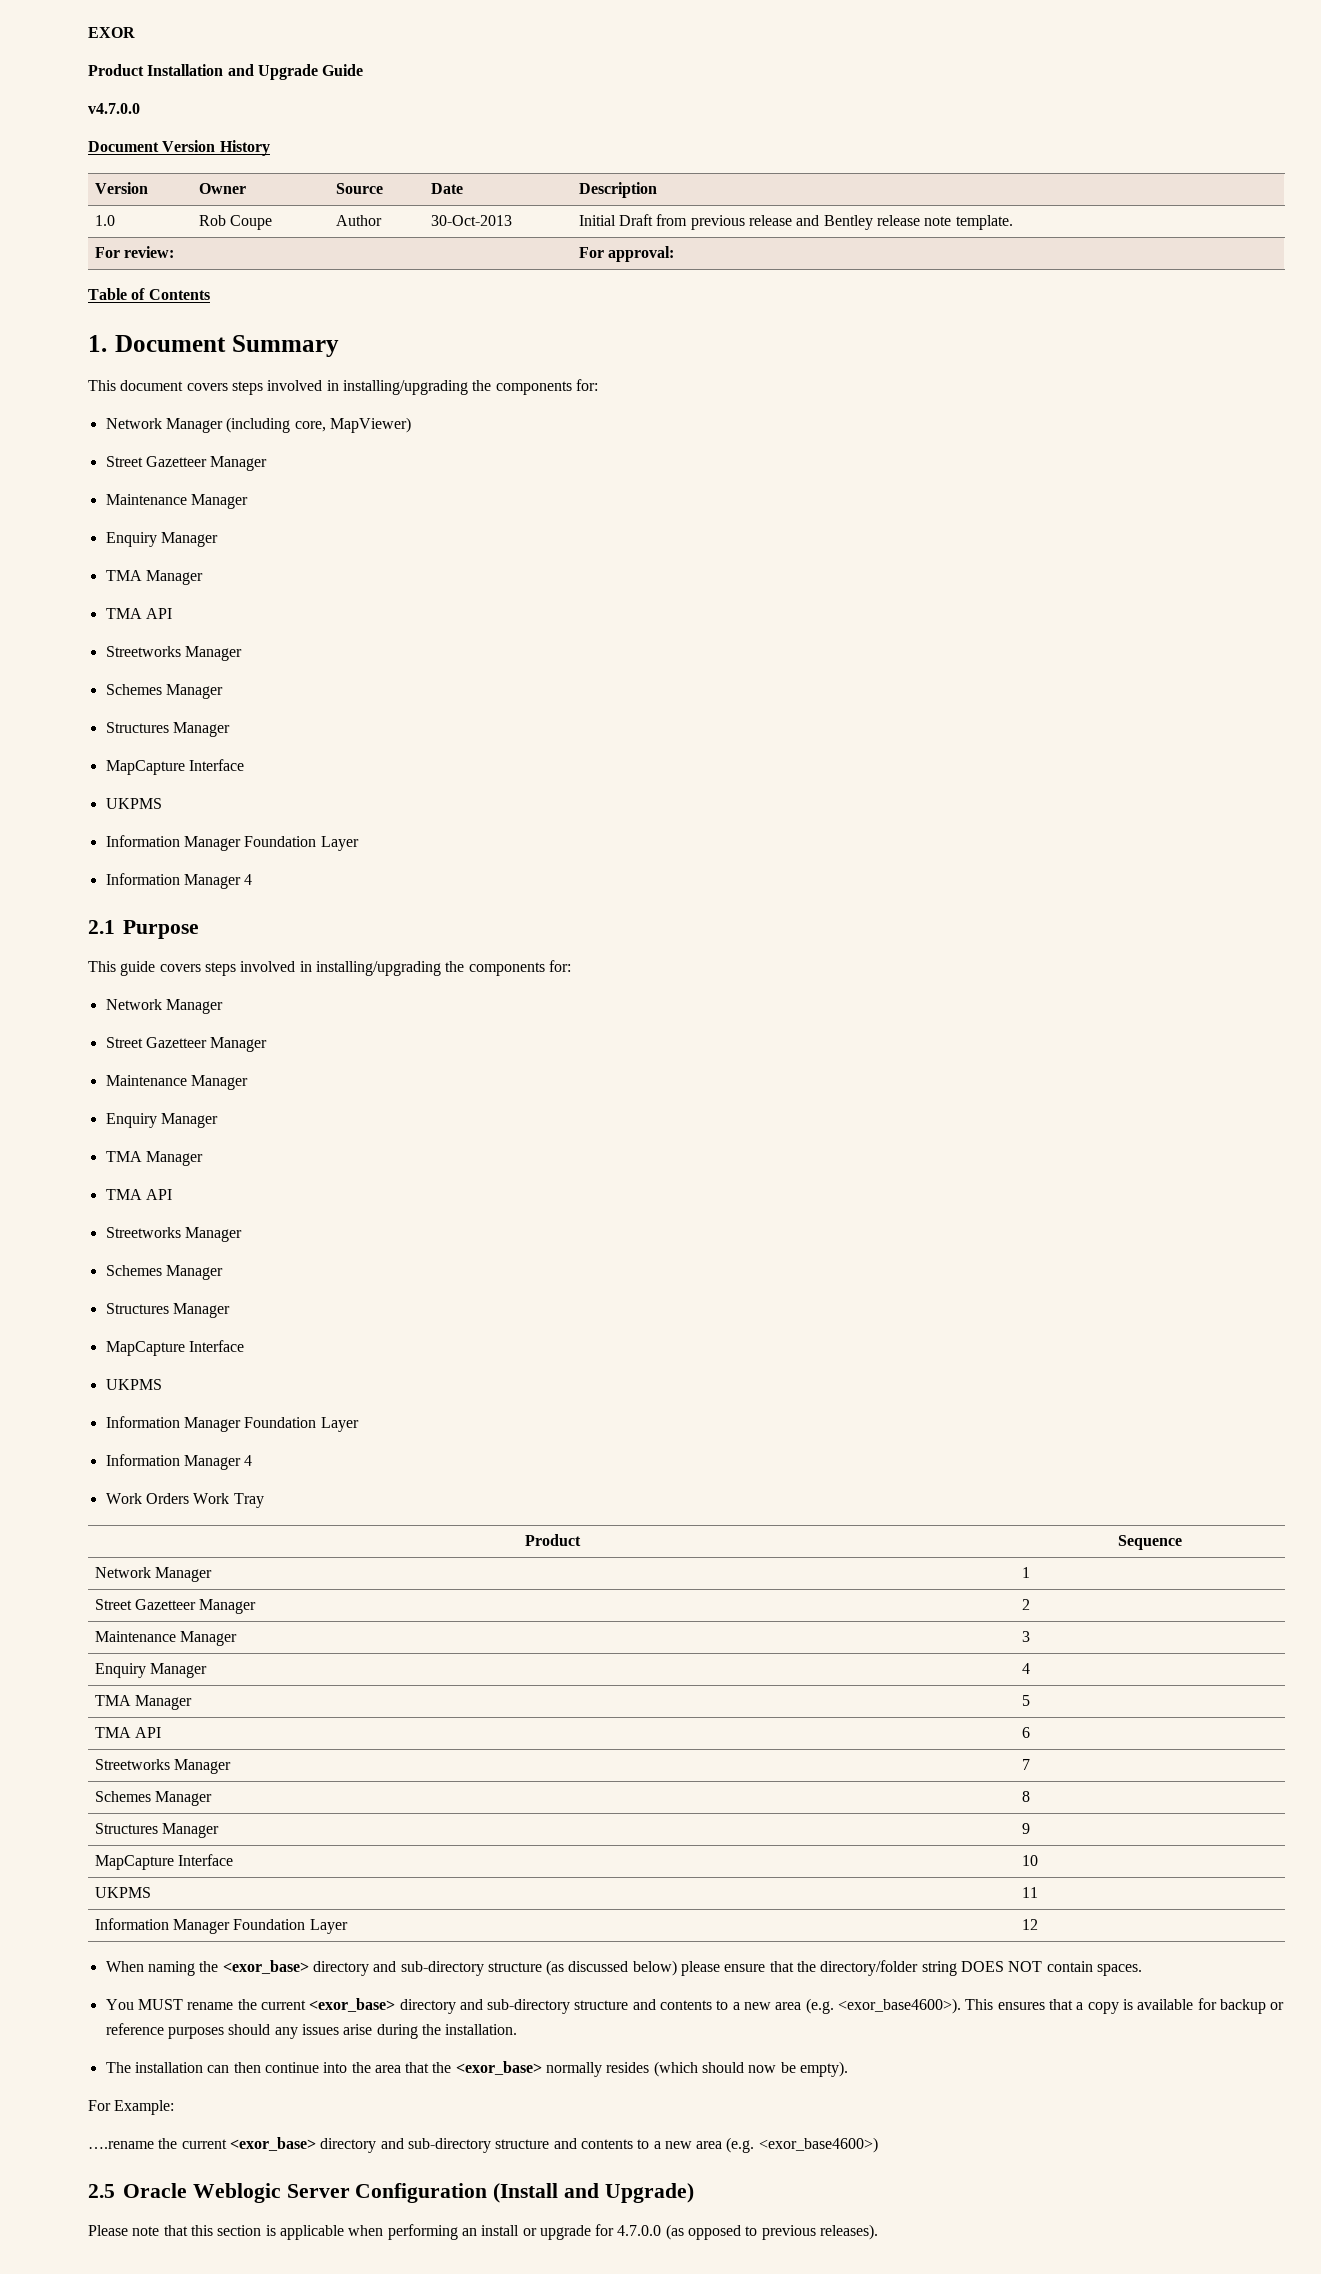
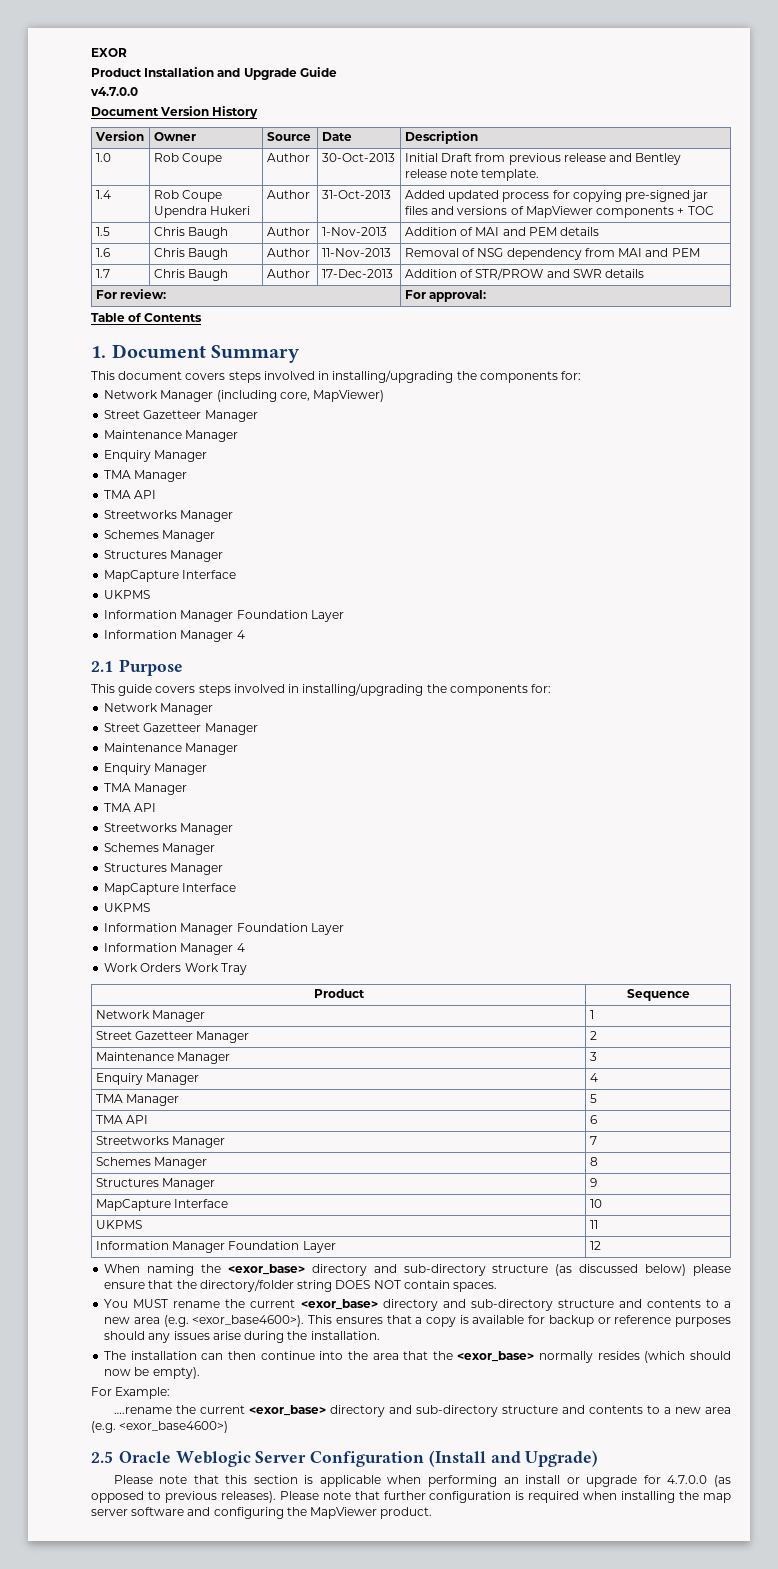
+ 1.4 | Rob Coupe Upendra Hukeri | Author | 31-Oct-2013 | Added updated process for copying pre-signed jar files and versions of MapViewer components + TOC
+ 1.5 | Chris Baugh | Author | 1-Nov-2013 | Addition of MAI and PEM details
+ 1.6 | Chris Baugh | Author | 11-Nov-2013 | Removal of NSG dependency from MAI and PEM
+ 1.7 | Chris Baugh | Author | 17-Dec-2013 | Addition of STR/PROW and SWR details
+ Please note that further configuration is required when installing the map server software and configuring the MapViewer product.

